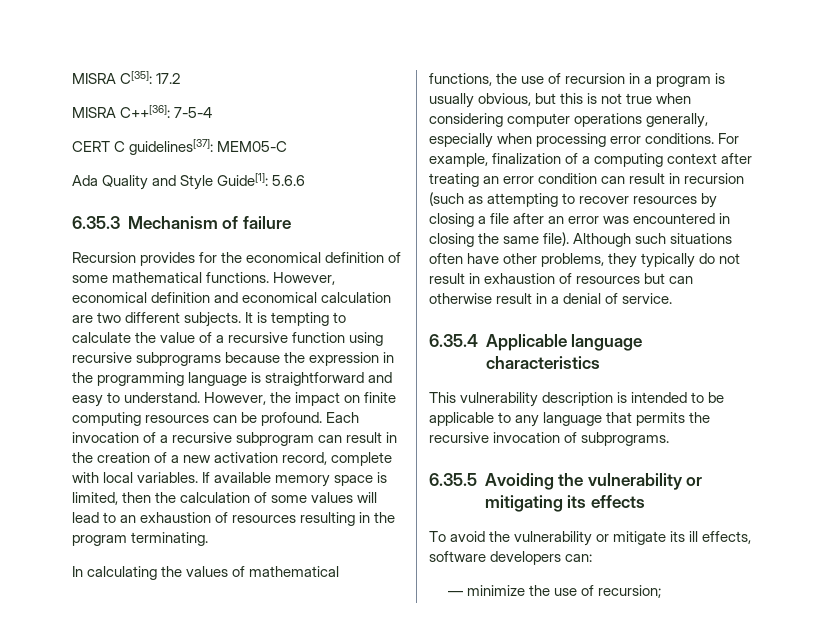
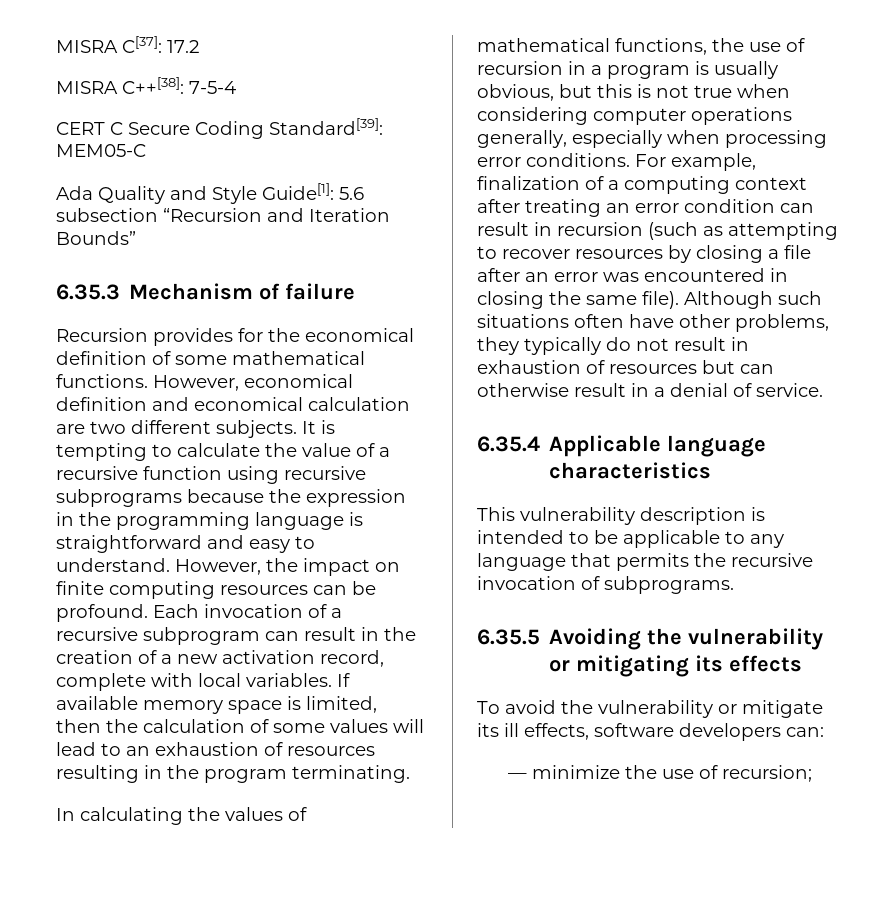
- MISRA C[35]: 17.2
+ MISRA C[37]: 17.2
- MISRA C++[36]: 7-5-4
+ MISRA C++[38]: 7-5-4
- CERT C guidelines[37]: MEM05-C
+ CERT C Secure Coding Standard[39]: MEM05-C
- Ada Quality and Style Guide[1]: 5.6.6
+ Ada Quality and Style Guide[1]: 5.6 subsection “Recursion and Iteration Bounds”

